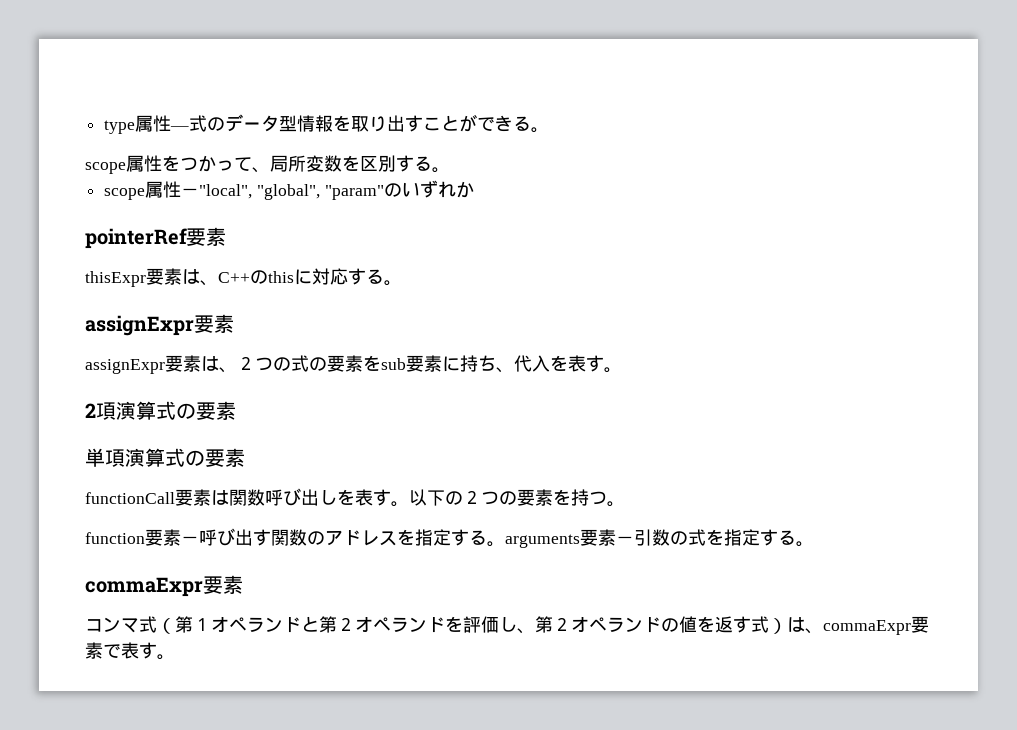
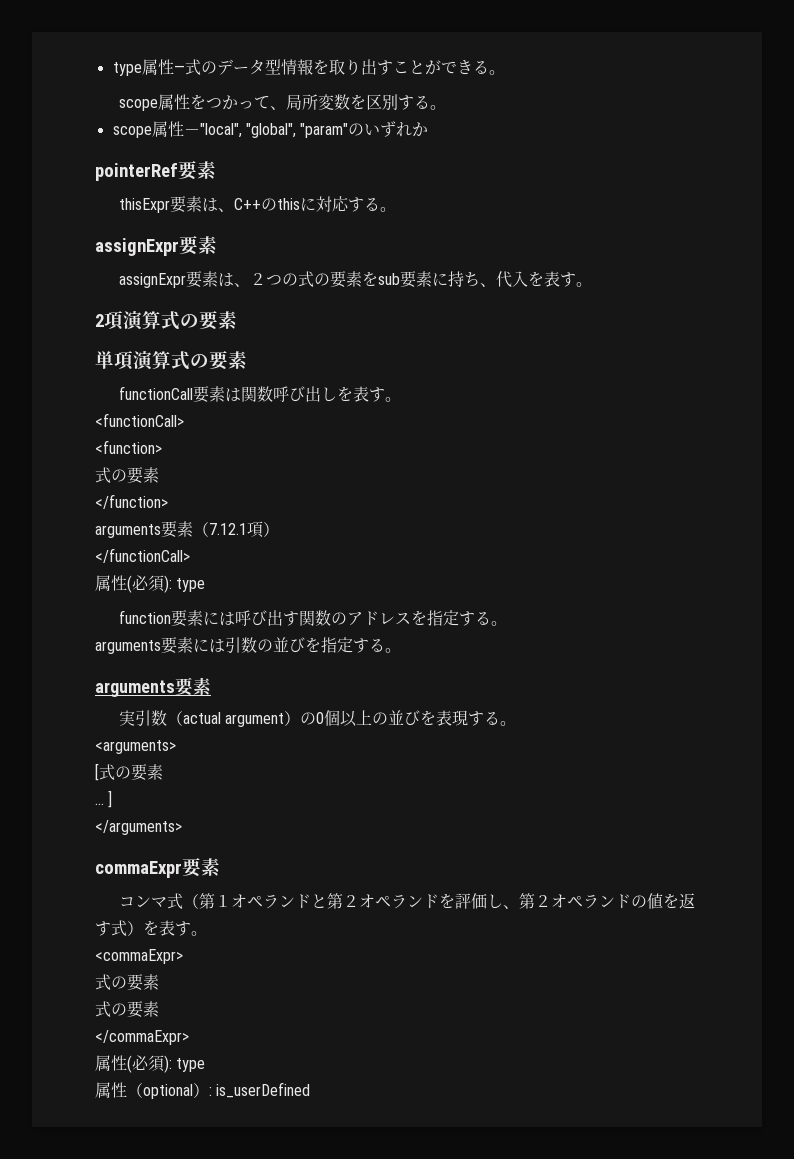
- functionCall要素は関数呼び出しを表す。以下の２つの要素を持つ。
+ functionCall要素は関数呼び出しを表す。
+ <functionCall>
+ <function>
+ 式の要素
+ </function>
+ arguments要素（7.12.1項）
+ </functionCall>
+ 属性(必須): type
- function要素－呼び出す関数のアドレスを指定する。arguments要素－引数の式を指定する。
+ function要素には呼び出す関数のアドレスを指定する。
+ arguments要素には引数の並びを指定する。
+ arguments要素
+ 実引数（actual argument）の0個以上の並びを表現する。
+ <arguments>
+ [式の要素
+ ... ]
+ </arguments>
- コンマ式（第１オペランドと第２オペランドを評価し、第２オペランドの値を返す式）は、commaExpr要素で表す。
+ コンマ式（第１オペランドと第２オペランドを評価し、第２オペランドの値を返す式）を表す。
+ <commaExpr>
+ 式の要素
+ 式の要素
+ </commaExpr>
+ 属性(必須): type
+ 属性（optional）: is_userDefined

